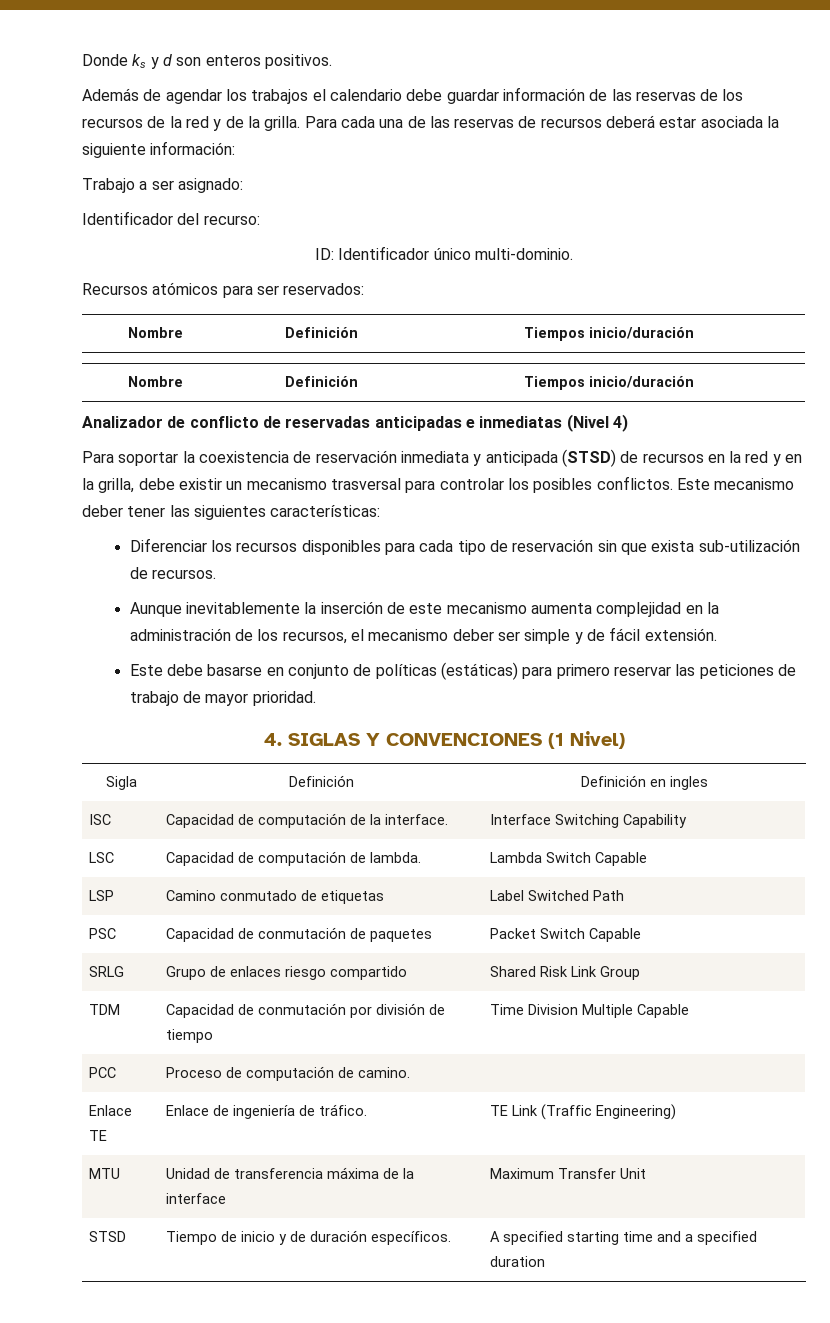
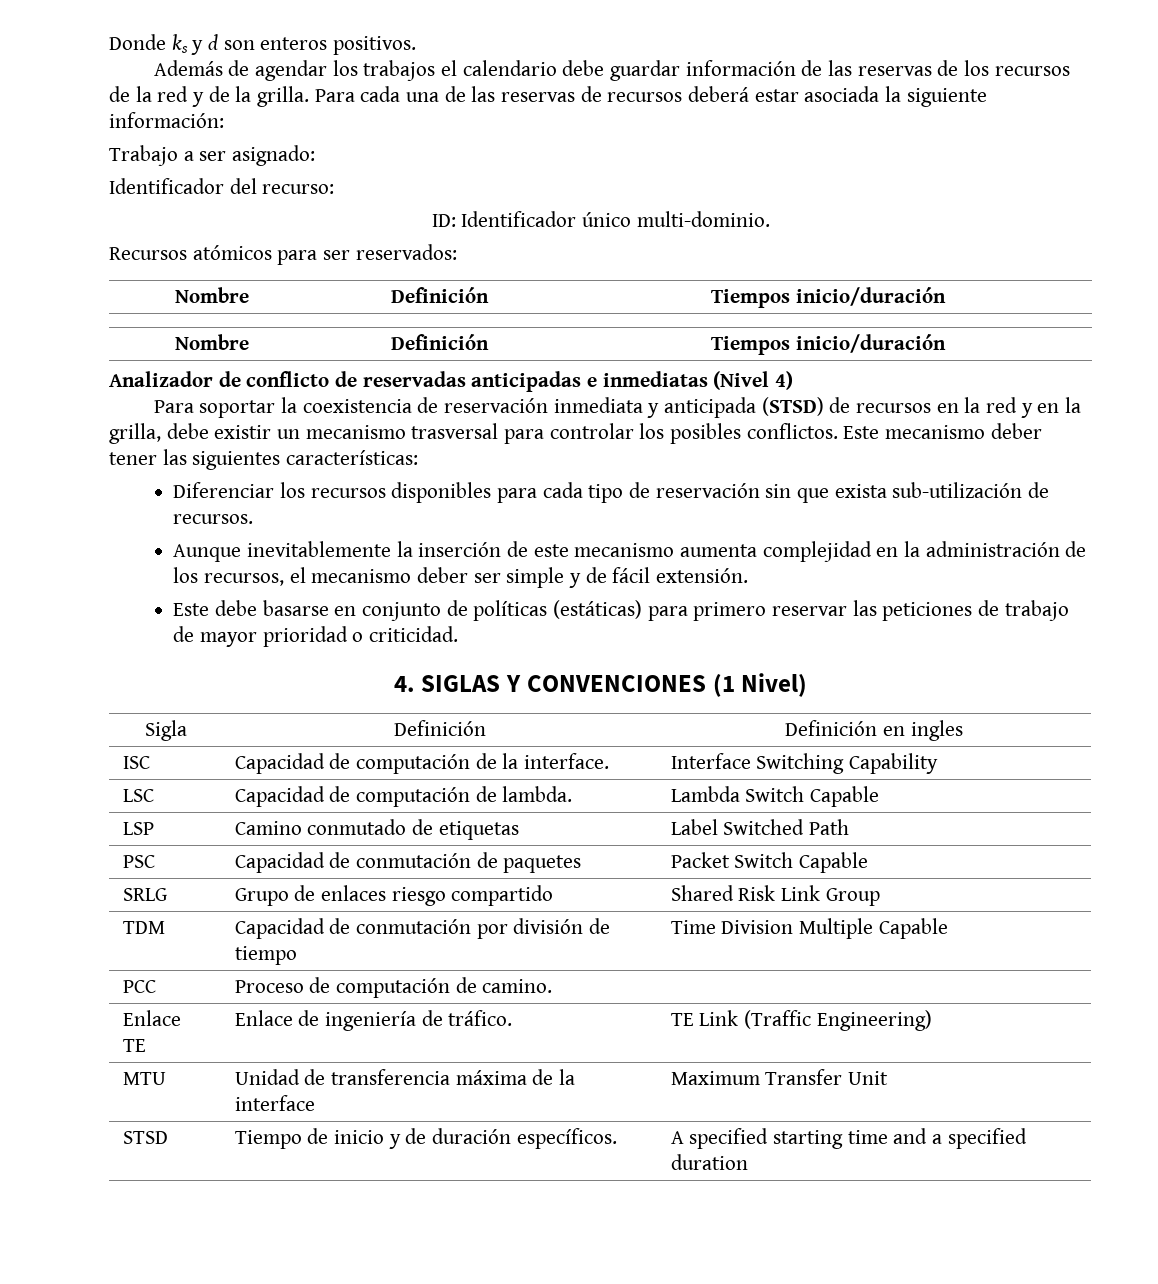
- Este debe basarse en conjunto de políticas (estáticas) para primero reservar las peticiones de trabajo de mayor prioridad.
+ Este debe basarse en conjunto de políticas (estáticas) para primero reservar las peticiones de trabajo de mayor prioridad o criticidad.

